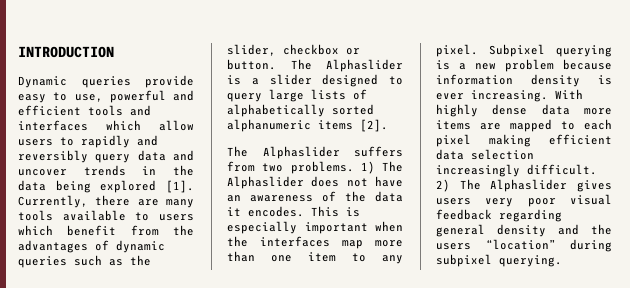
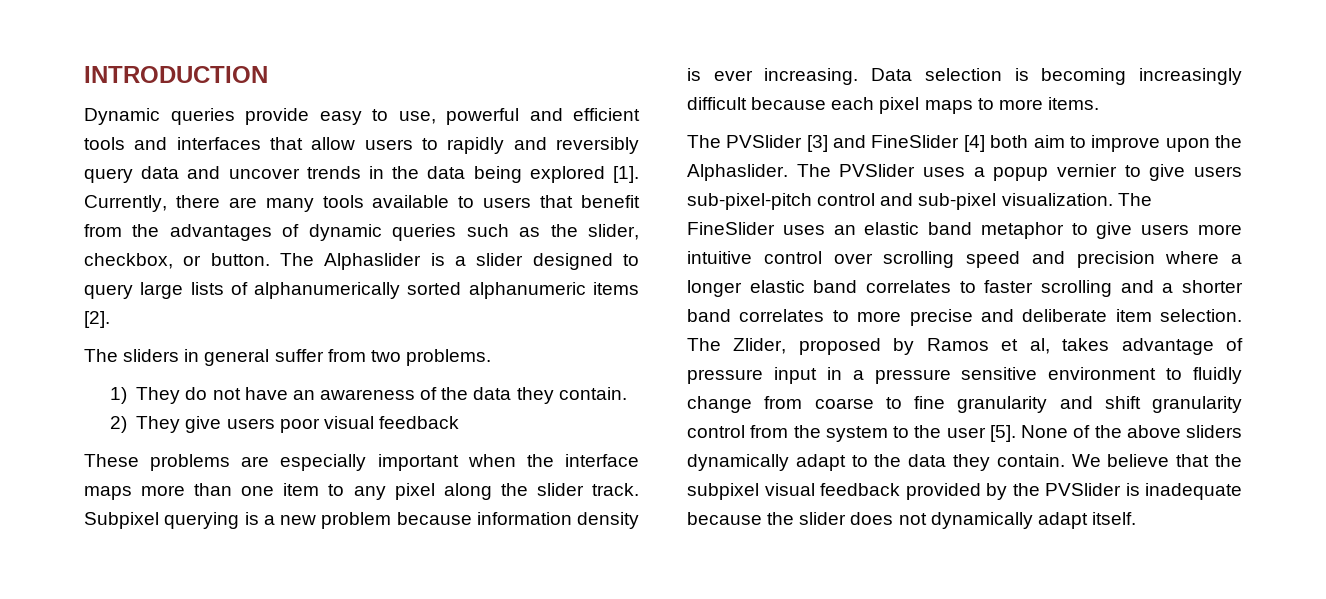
- Dynamic queries provide easy to use, powerful and efficient tools and interfaces which allow users to rapidly and reversibly query data and uncover trends in the data being explored [1].
+ Dynamic queries provide easy to use, powerful and efficient tools and interfaces that allow users to rapidly and reversibly query data and uncover trends in the data being explored [1].
- Currently, there are many tools available to users which benefit from the advantages of dynamic queries such as the slider, checkbox or button.
+ Currently, there are many tools available to users that benefit from the advantages of dynamic queries such as the slider, checkbox, or button.
- The Alphaslider is a slider designed to query large lists of alphabetically sorted alphanumeric items [2].
+ The Alphaslider is a slider designed to query large lists of alphanumerically sorted alphanumeric items [2].
- The Alphaslider suffers from two problems. 1) The Alphaslider does not have an awareness of the data it encodes. This is especially important when the interfaces map more than one item to any pixel.
+ The sliders in general suffer from two problems.
+ 1) They do not have an awareness of the data they contain.
+ 2) They give users poor visual feedback
+ These problems are especially important when the interface maps more than one item to any pixel along the slider track.
- With highly dense data more items are mapped to each pixel making efficient data selection increasingly difficult. 2) The Alphaslider gives users very poor visual feedback regarding general density and the users “location” during subpixel querying.
+ Data selection is becoming increasingly difficult because each pixel maps to more items.
+ The PVSlider [3] and FineSlider [4] both aim to improve upon the Alphaslider. The PVSlider uses a popup vernier to give users sub-pixel-pitch control and sub-pixel visualization. The FineSlider uses an elastic band metaphor to give users more intuitive control over scrolling speed and precision where a longer elastic band correlates to faster scrolling and a shorter band correlates to more precise and deliberate item selection. The Zlider, proposed by Ramos et al, takes advantage of pressure input in a pressure sensitive environment to fluidly change from coarse to fine granularity and shift granularity control from the system to the user [5]. None of the above sliders dynamically adapt to the data they contain. We believe that the subpixel visual feedback provided by the PVSlider is inadequate because the slider does not dynamically adapt itself.

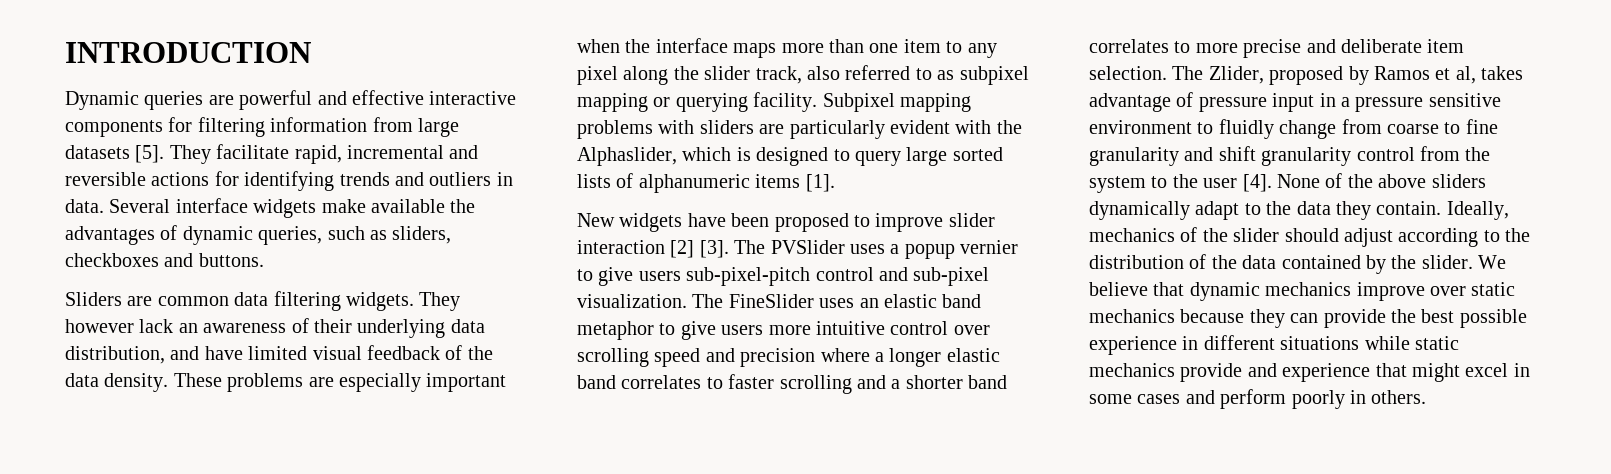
- Dynamic queries provide easy to use, powerful and efficient tools and interfaces that allow users to rapidly and reversibly query data and uncover trends in the data being explored [1]. Currently, there are many tools available to users that benefit from the advantages of dynamic queries such as the slider, checkbox, or button. The Alphaslider is a slider designed to query large lists of alphanumerically sorted alphanumeric items [2].
- The sliders in general suffer from two problems.
- 1) They do not have an awareness of the data they contain.
- 2) They give users poor visual feedback
- These problems are especially important when the interface maps more than one item to any pixel along the slider track. Subpixel querying is a new problem because information density is ever increasing. Data selection is becoming increasingly difficult because each pixel maps to more items.
- The PVSlider [3] and FineSlider [4] both aim to improve upon the Alphaslider.
+ Dynamic queries are powerful and effective interactive components for filtering information from large datasets [5]. They facilitate rapid, incremental and reversible actions for identifying trends and outliers in data. Several interface widgets make available the advantages of dynamic queries, such as sliders, checkboxes and buttons.
+ Sliders are common data filtering widgets. They however lack an awareness of their underlying data distribution, and have limited visual feedback of the data density. These problems are especially important when the interface maps more than one item to any pixel along the slider track, also referred to as subpixel mapping or querying facility. Subpixel mapping problems with sliders are particularly evident with the Alphaslider, which is designed to query large sorted lists of alphanumeric items [1].
+ New widgets have been proposed to improve slider interaction [2] [3].
- The Zlider, proposed by Ramos et al, takes advantage of pressure input in a pressure sensitive environment to fluidly change from coarse to fine granularity and shift granularity control from the system to the user [5].
+ The Zlider, proposed by Ramos et al, takes advantage of pressure input in a pressure sensitive environment to fluidly change from coarse to fine granularity and shift granularity control from the system to the user [4].
- We believe that the subpixel visual feedback provided by the PVSlider is inadequate because the slider does not dynamically adapt itself.
+ Ideally, mechanics of the slider should adjust according to the distribution of the data contained by the slider. We believe that dynamic mechanics improve over static mechanics because they can provide the best possible experience in different situations while static mechanics provide and experience that might excel in some cases and perform poorly in others.

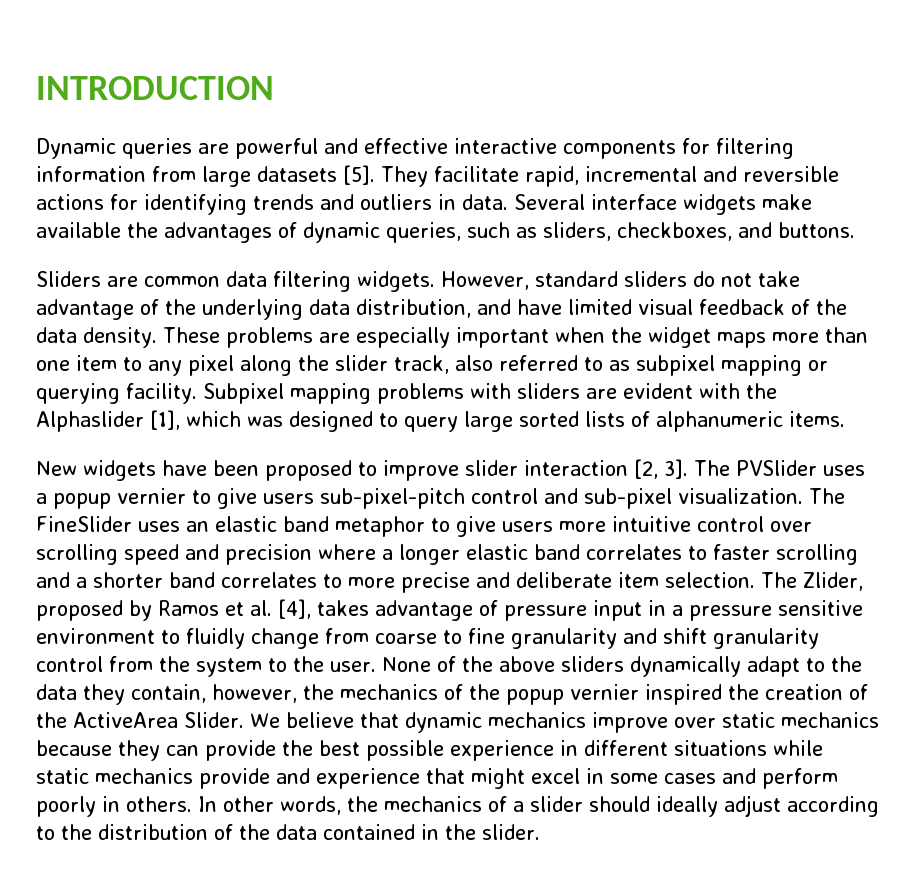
- Several interface widgets make available the advantages of dynamic queries, such as sliders, checkboxes and buttons.
+ Several interface widgets make available the advantages of dynamic queries, such as sliders, checkboxes, and buttons.
- They however lack an awareness of their underlying data distribution, and have limited visual feedback of the data density.
+ However, standard sliders do not take advantage of the underlying data distribution, and have limited visual feedback of the data density.
- These problems are especially important when the interface maps more than one item to any pixel along the slider track, also referred to as subpixel mapping or querying facility.
+ These problems are especially important when the widget maps more than one item to any pixel along the slider track, also referred to as subpixel mapping or querying facility.
- Subpixel mapping problems with sliders are particularly evident with the Alphaslider, which is designed to query large sorted lists of alphanumeric items [1].
+ Subpixel mapping problems with sliders are evident with the Alphaslider [1], which was designed to query large sorted lists of alphanumeric items.
- New widgets have been proposed to improve slider interaction [2] [3].
+ New widgets have been proposed to improve slider interaction [2, 3].
- The Zlider, proposed by Ramos et al, takes advantage of pressure input in a pressure sensitive environment to fluidly change from coarse to fine granularity and shift granularity control from the system to the user [4].
+ The Zlider, proposed by Ramos et al. [4], takes advantage of pressure input in a pressure sensitive environment to fluidly change from coarse to fine granularity and shift granularity control from the system to the user.
- None of the above sliders dynamically adapt to the data they contain. Ideally, mechanics of the slider should adjust according to the distribution of the data contained by the slider.
+ None of the above sliders dynamically adapt to the data they contain, however, the mechanics of the popup vernier inspired the creation of the ActiveArea Slider.
+ In other words, the mechanics of a slider should ideally adjust according to the distribution of the data contained in the slider.

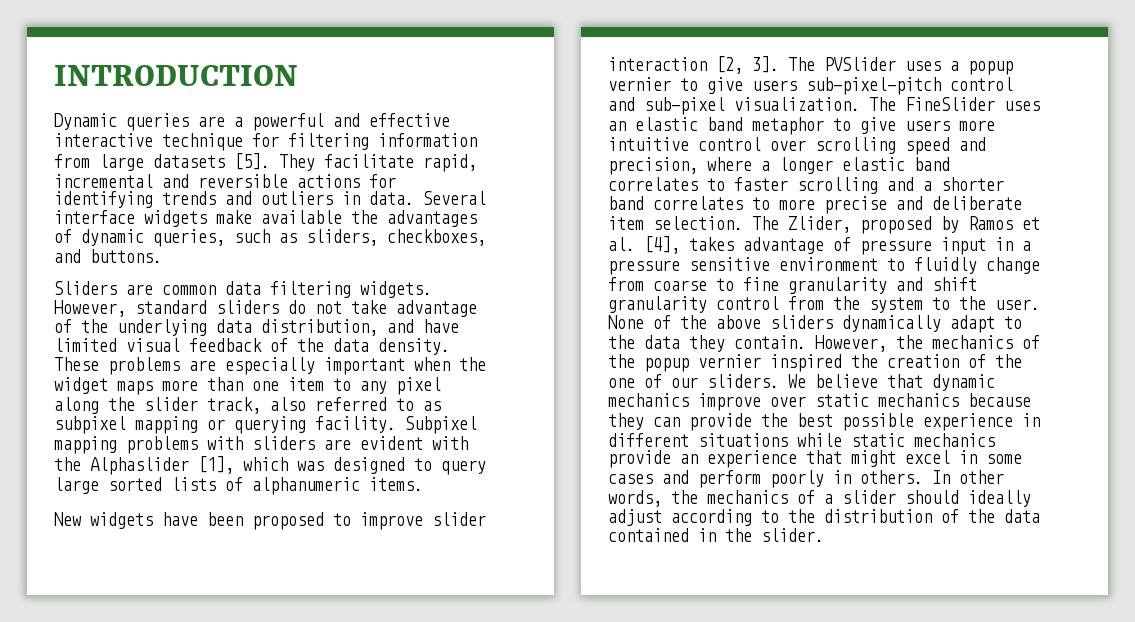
- Dynamic queries are powerful and effective interactive components for filtering information from large datasets [5].
+ Dynamic queries are a powerful and effective interactive technique for filtering information from large datasets [5].
- The FineSlider uses an elastic band metaphor to give users more intuitive control over scrolling speed and precision where a longer elastic band correlates to faster scrolling and a shorter band correlates to more precise and deliberate item selection.
+ The FineSlider uses an elastic band metaphor to give users more intuitive control over scrolling speed and precision, where a longer elastic band correlates to faster scrolling and a shorter band correlates to more precise and deliberate item selection.
- None of the above sliders dynamically adapt to the data they contain, however, the mechanics of the popup vernier inspired the creation of the ActiveArea Slider.
+ None of the above sliders dynamically adapt to the data they contain. However, the mechanics of the popup vernier inspired the creation of the one of our sliders.
- We believe that dynamic mechanics improve over static mechanics because they can provide the best possible experience in different situations while static mechanics provide and experience that might excel in some cases and perform poorly in others.
+ We believe that dynamic mechanics improve over static mechanics because they can provide the best possible experience in different situations while static mechanics provide an experience that might excel in some cases and perform poorly in others.

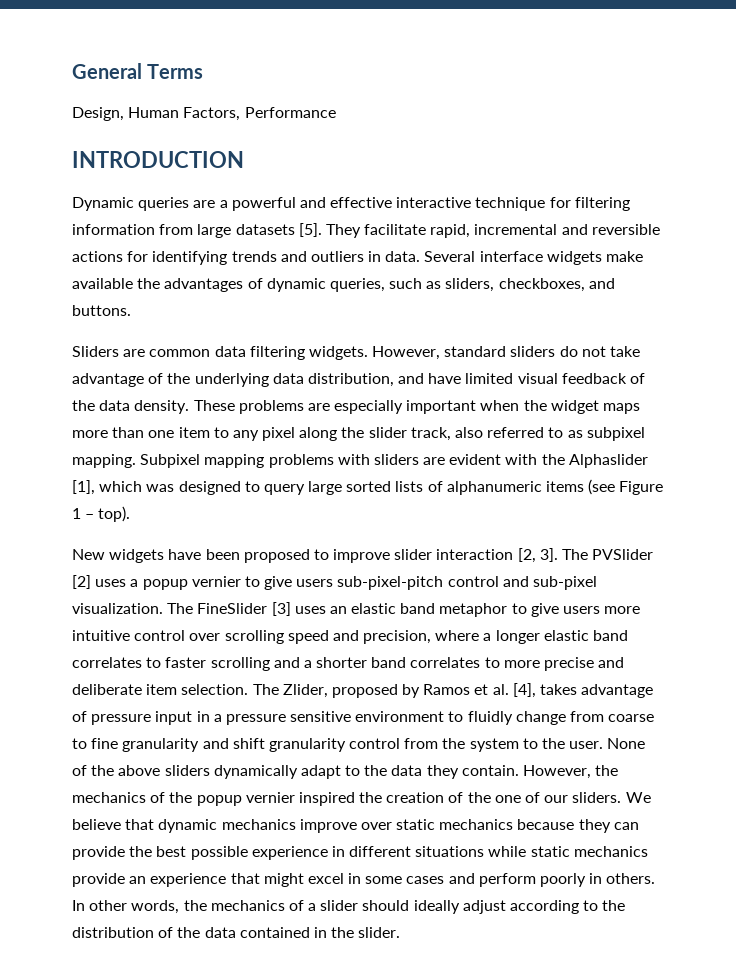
+ General Terms
+ Design, Human Factors, Performance
- These problems are especially important when the widget maps more than one item to any pixel along the slider track, also referred to as subpixel mapping or querying facility.
+ These problems are especially important when the widget maps more than one item to any pixel along the slider track, also referred to as subpixel mapping.
- Subpixel mapping problems with sliders are evident with the Alphaslider [1], which was designed to query large sorted lists of alphanumeric items.
+ Subpixel mapping problems with sliders are evident with the Alphaslider [1], which was designed to query large sorted lists of alphanumeric items (see Figure 1 – top).
- The PVSlider uses a popup vernier to give users sub-pixel-pitch control and sub-pixel visualization.
+ The PVSlider [2] uses a popup vernier to give users sub-pixel-pitch control and sub-pixel visualization.
- The FineSlider uses an elastic band metaphor to give users more intuitive control over scrolling speed and precision, where a longer elastic band correlates to faster scrolling and a shorter band correlates to more precise and deliberate item selection.
+ The FineSlider [3] uses an elastic band metaphor to give users more intuitive control over scrolling speed and precision, where a longer elastic band correlates to faster scrolling and a shorter band correlates to more precise and deliberate item selection.

